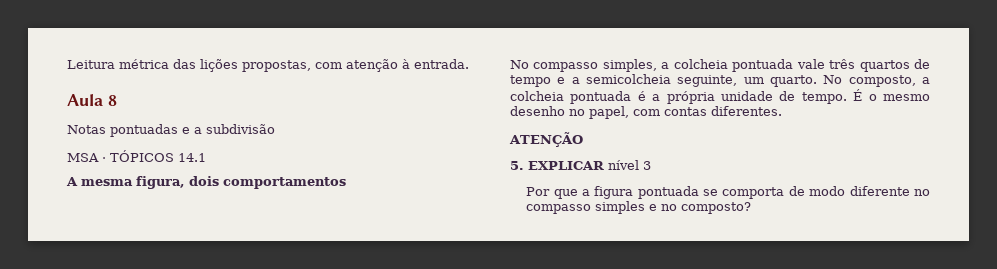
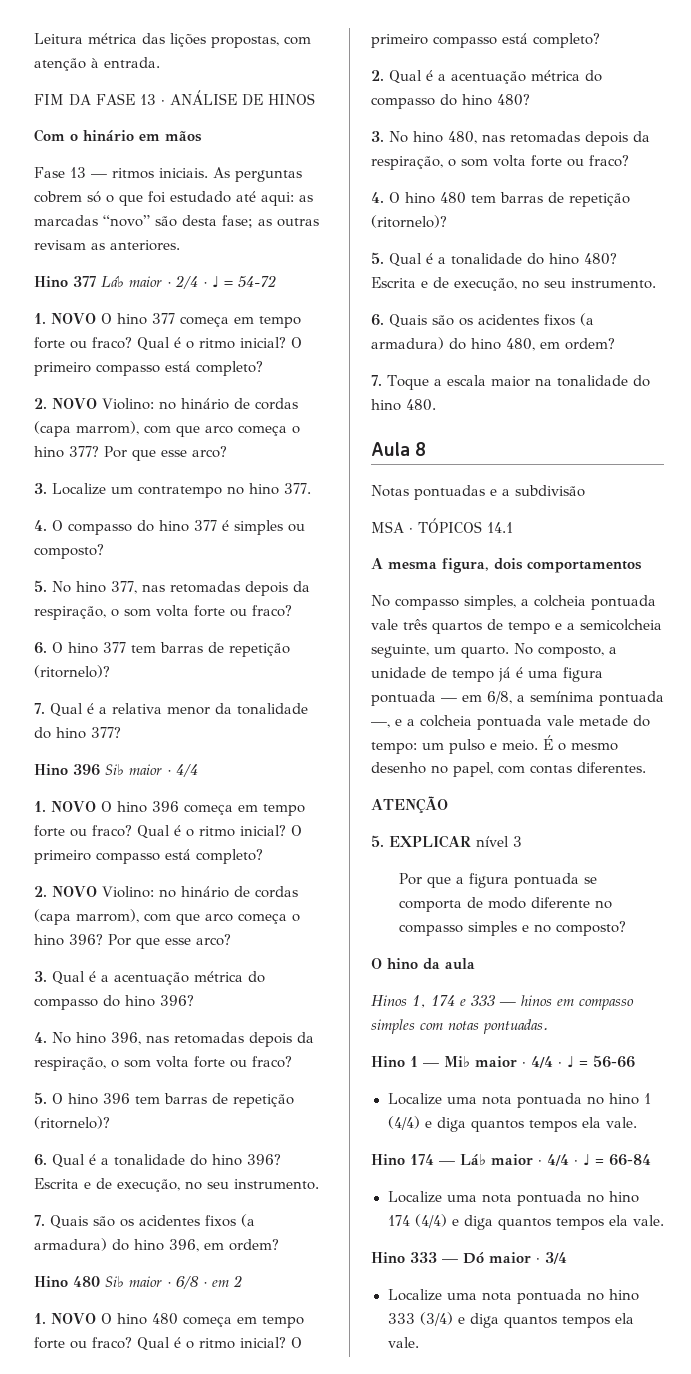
+ FIM DA FASE 13 · ANÁLISE DE HINOS
+ Com o hinário em mãos
+ Fase 13 — ritmos iniciais. As perguntas cobrem só o que foi estudado até aqui: as marcadas “novo” são desta fase; as outras revisam as anteriores.
+ Hino 377 Lá♭ maior · 2/4 · ♩ = 54-72
+ 1. NOVO O hino 377 começa em tempo forte ou fraco? Qual é o ritmo inicial? O primeiro compasso está completo?
+ 2. NOVO Violino: no hinário de cordas (capa marrom), com que arco começa o hino 377? Por que esse arco?
+ 3. Localize um contratempo no hino 377.
+ 4. O compasso do hino 377 é simples ou composto?
+ 5. No hino 377, nas retomadas depois da respiração, o som volta forte ou fraco?
+ 6. O hino 377 tem barras de repetição (ritornelo)?
+ 7. Qual é a relativa menor da tonalidade do hino 377?
+ Hino 396 Si♭ maior · 4/4
+ 1. NOVO O hino 396 começa em tempo forte ou fraco? Qual é o ritmo inicial? O primeiro compasso está completo?
+ 2. NOVO Violino: no hinário de cordas (capa marrom), com que arco começa o hino 396? Por que esse arco?
+ 3. Qual é a acentuação métrica do compasso do hino 396?
+ 4. No hino 396, nas retomadas depois da respiração, o som volta forte ou fraco?
+ 5. O hino 396 tem barras de repetição (ritornelo)?
+ 6. Qual é a tonalidade do hino 396? Escrita e de execução, no seu instrumento.
+ 7. Quais são os acidentes fixos (a armadura) do hino 396, em ordem?
+ Hino 480 Si♭ maior · 6/8 · em 2
+ 1. NOVO O hino 480 começa em tempo forte ou fraco? Qual é o ritmo inicial? O primeiro compasso está completo?
+ 2. Qual é a acentuação métrica do compasso do hino 480?
+ 3. No hino 480, nas retomadas depois da respiração, o som volta forte ou fraco?
+ 4. O hino 480 tem barras de repetição (ritornelo)?
+ 5. Qual é a tonalidade do hino 480? Escrita e de execução, no seu instrumento.
+ 6. Quais são os acidentes fixos (a armadura) do hino 480, em ordem?
+ 7. Toque a escala maior na tonalidade do hino 480.
- No composto, a colcheia pontuada é a própria unidade de tempo.
+ No composto, a unidade de tempo já é uma figura pontuada — em 6/8, a semínima pontuada —, e a colcheia pontuada vale metade do tempo: um pulso e meio.
+ O hino da aula
+ Hinos 1, 174 e 333 — hinos em compasso simples com notas pontuadas.
+ Hino 1 — Mi♭ maior · 4/4 · ♩ = 56-66
+ Localize uma nota pontuada no hino 1 (4/4) e diga quantos tempos ela vale.
+ Hino 174 — Lá♭ maior · 4/4 · ♩ = 66-84
+ Localize uma nota pontuada no hino 174 (4/4) e diga quantos tempos ela vale.
+ Hino 333 — Dó maior · 3/4
+ Localize uma nota pontuada no hino 333 (3/4) e diga quantos tempos ela vale.

